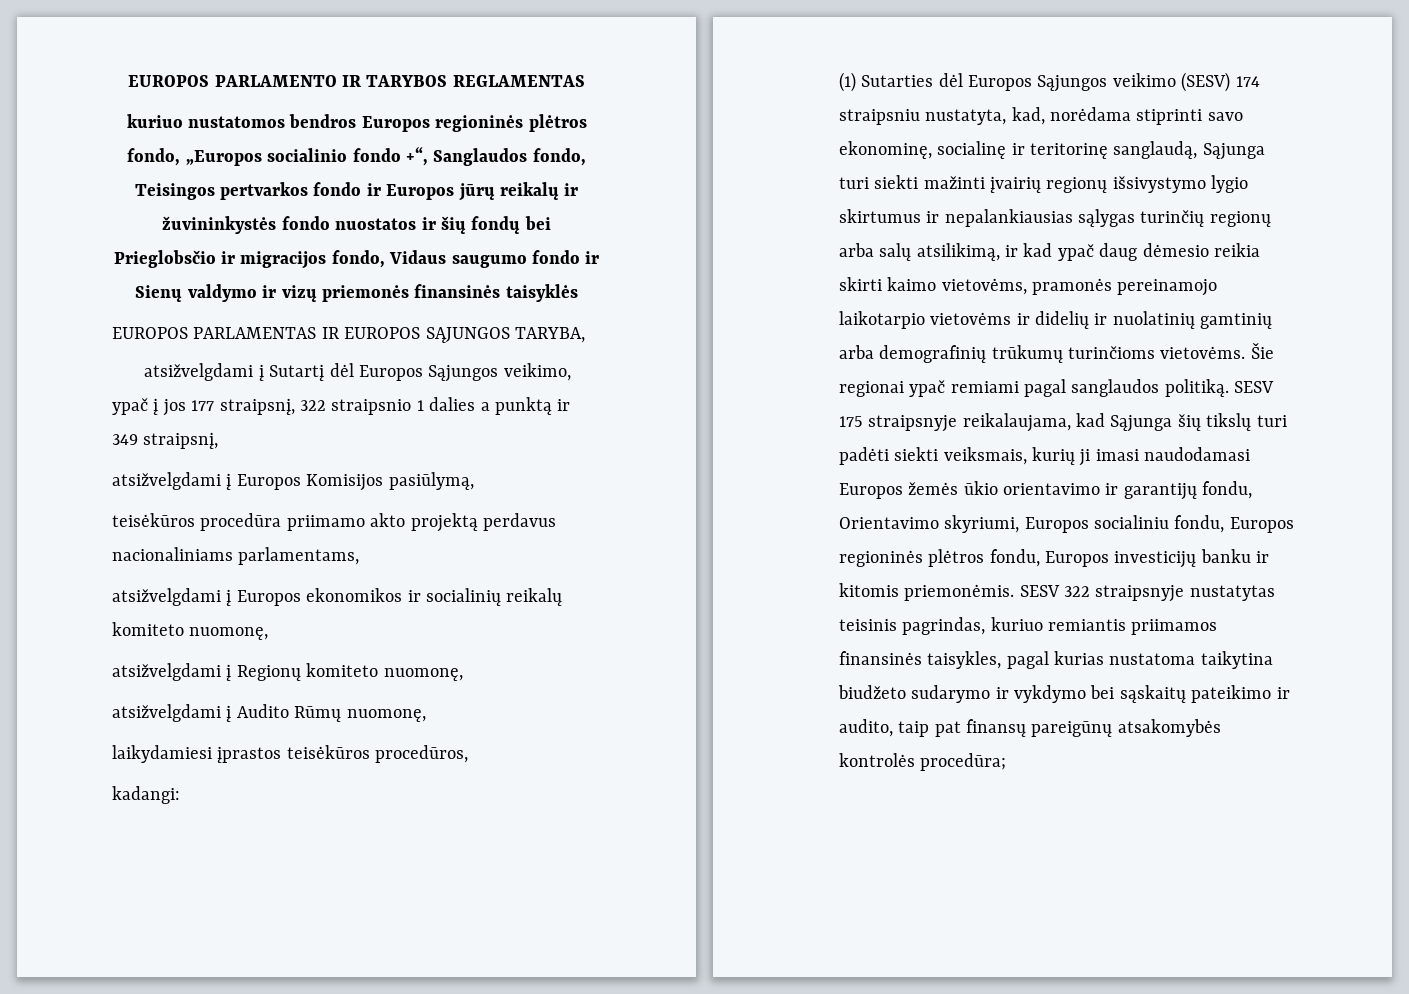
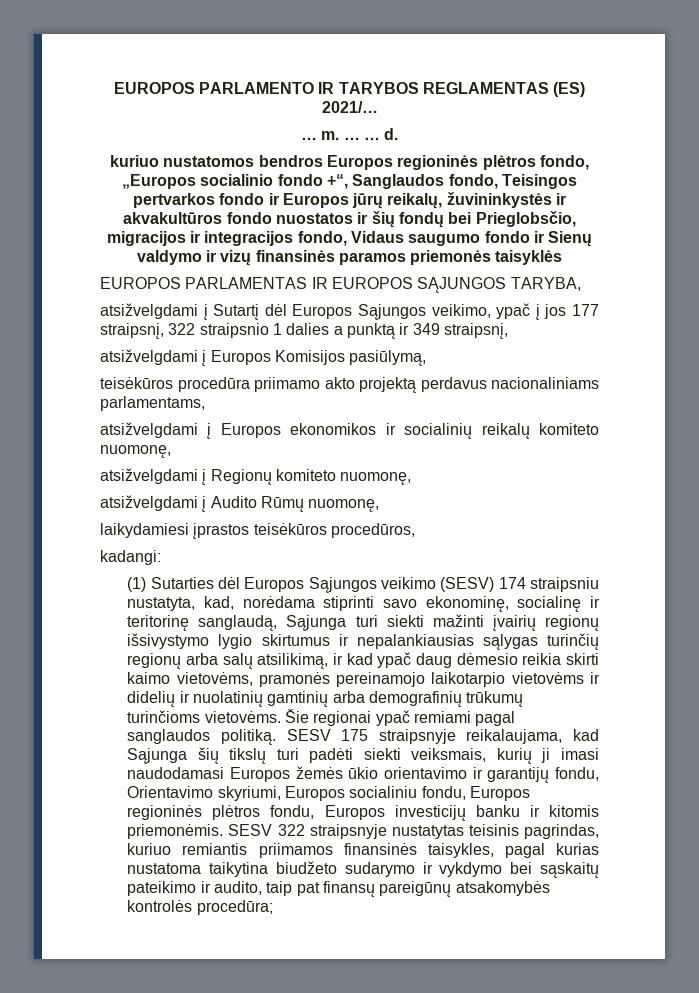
- EUROPOS PARLAMENTO IR TARYBOS REGLAMENTAS
+ EUROPOS PARLAMENTO IR TARYBOS REGLAMENTAS (ES) 2021/…
+ … m. … … d.
- kuriuo nustatomos bendros Europos regioninės plėtros fondo, „Europos socialinio fondo +“, Sanglaudos fondo, Teisingos pertvarkos fondo ir Europos jūrų reikalų ir žuvininkystės fondo nuostatos ir šių fondų bei Prieglobsčio ir migracijos fondo, Vidaus saugumo fondo ir Sienų valdymo ir vizų priemonės finansinės taisyklės
+ kuriuo nustatomos bendros Europos regioninės plėtros fondo, „Europos socialinio fondo +“, Sanglaudos fondo, Teisingos pertvarkos fondo ir Europos jūrų reikalų, žuvininkystės ir akvakultūros fondo nuostatos ir šių fondų bei Prieglobsčio, migracijos ir integracijos fondo, Vidaus saugumo fondo ir Sienų valdymo ir vizų finansinės paramos priemonės taisyklės

